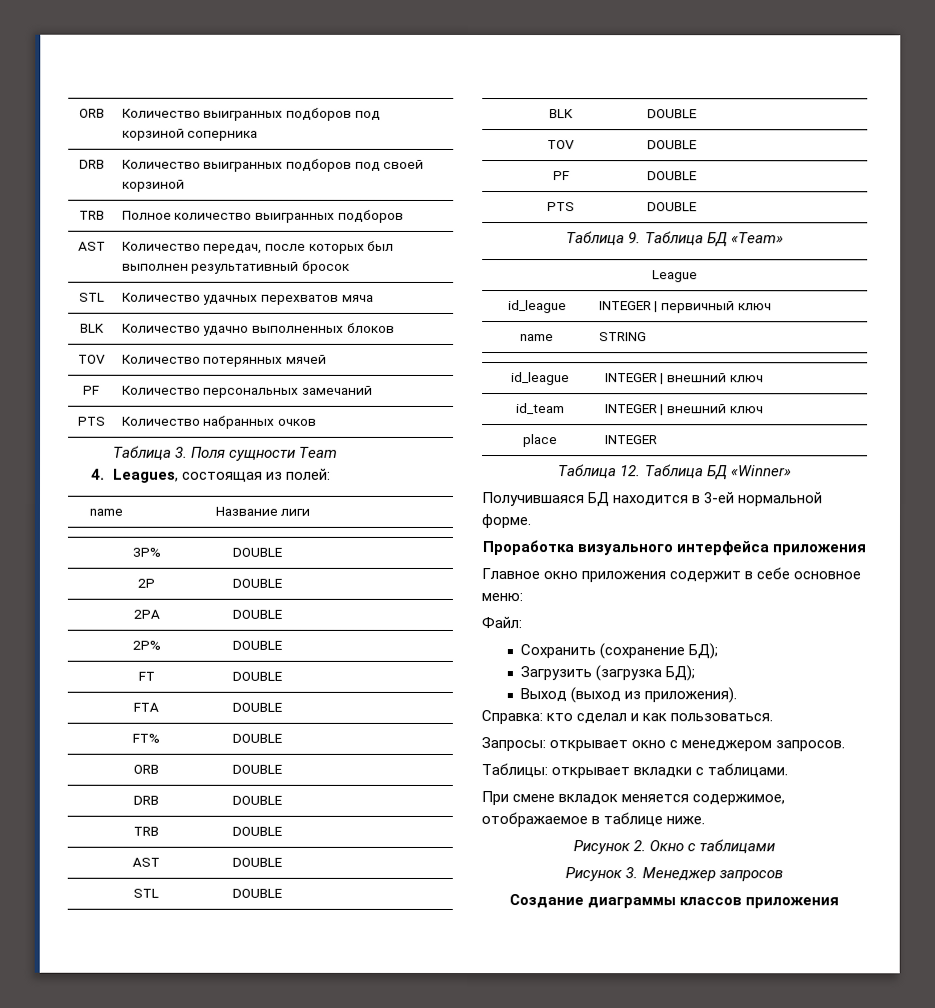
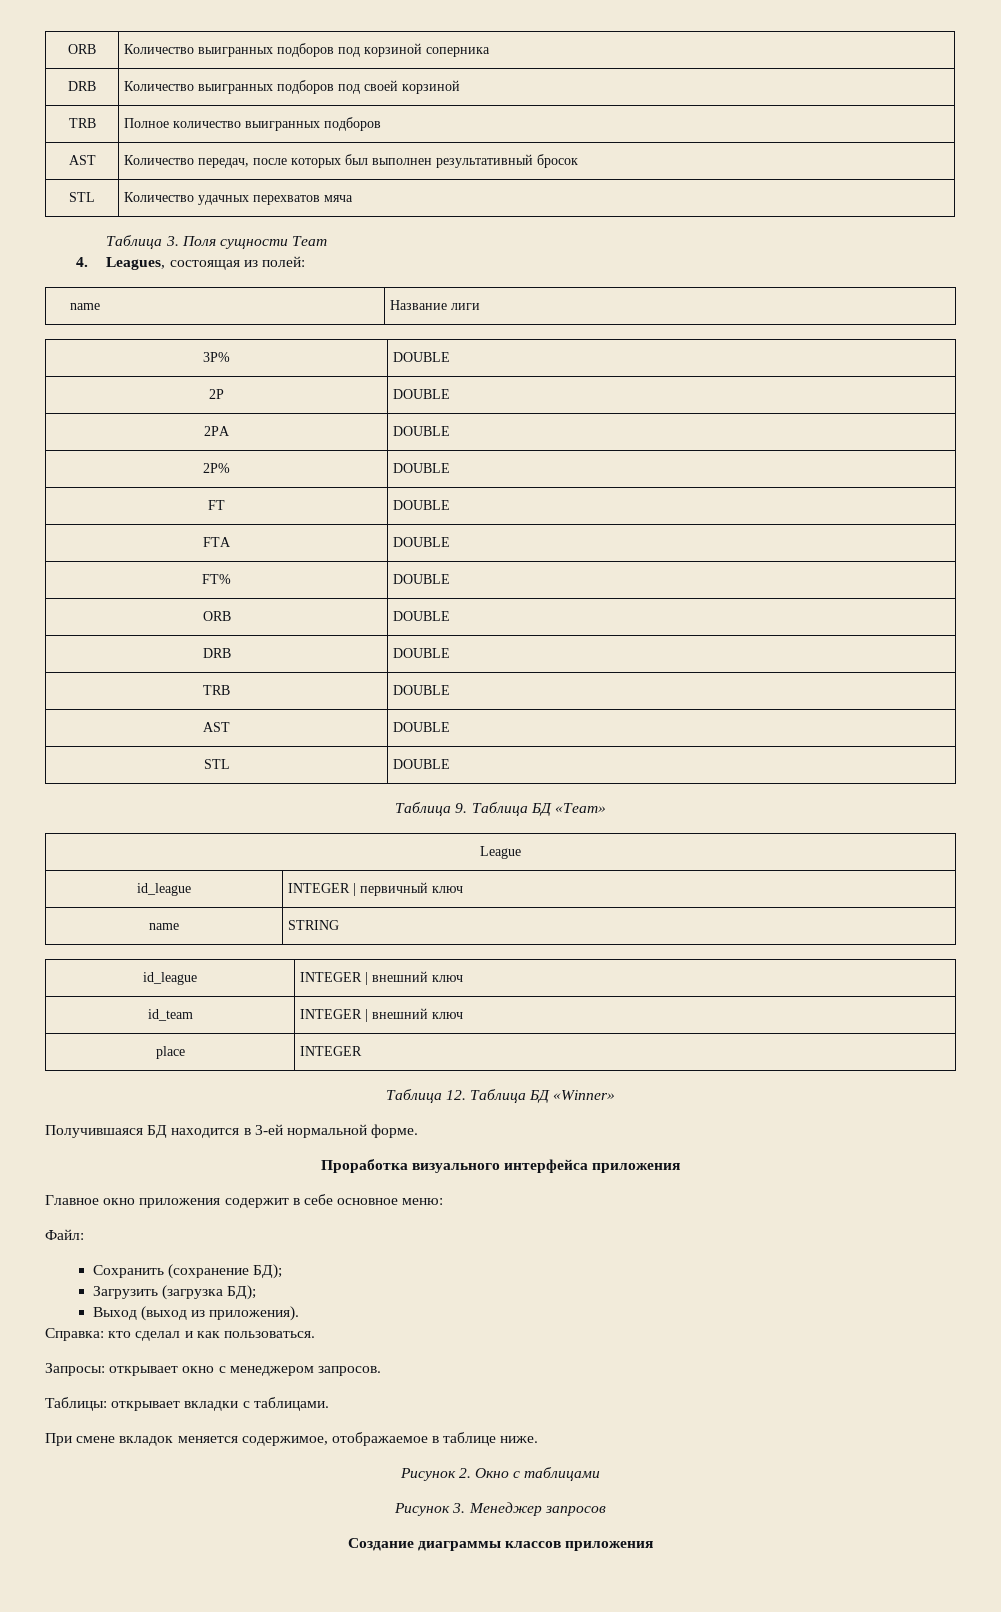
- BLK | Количество удачно выполненных блоков
- TOV | Количество потерянных мячей
- PF | Количество персональных замечаний
- PTS | Количество набранных очков
- BLK | DOUBLE
- TOV | DOUBLE
- PF | DOUBLE
- PTS | DOUBLE

